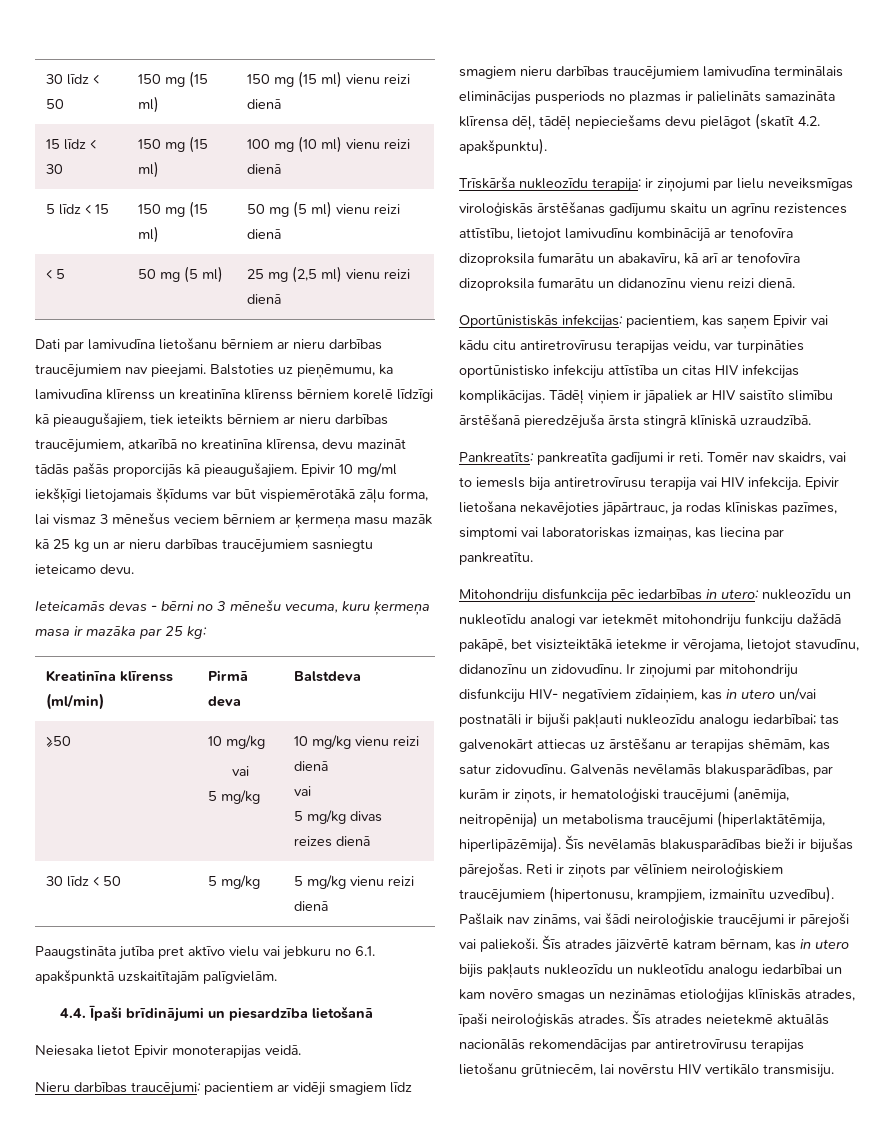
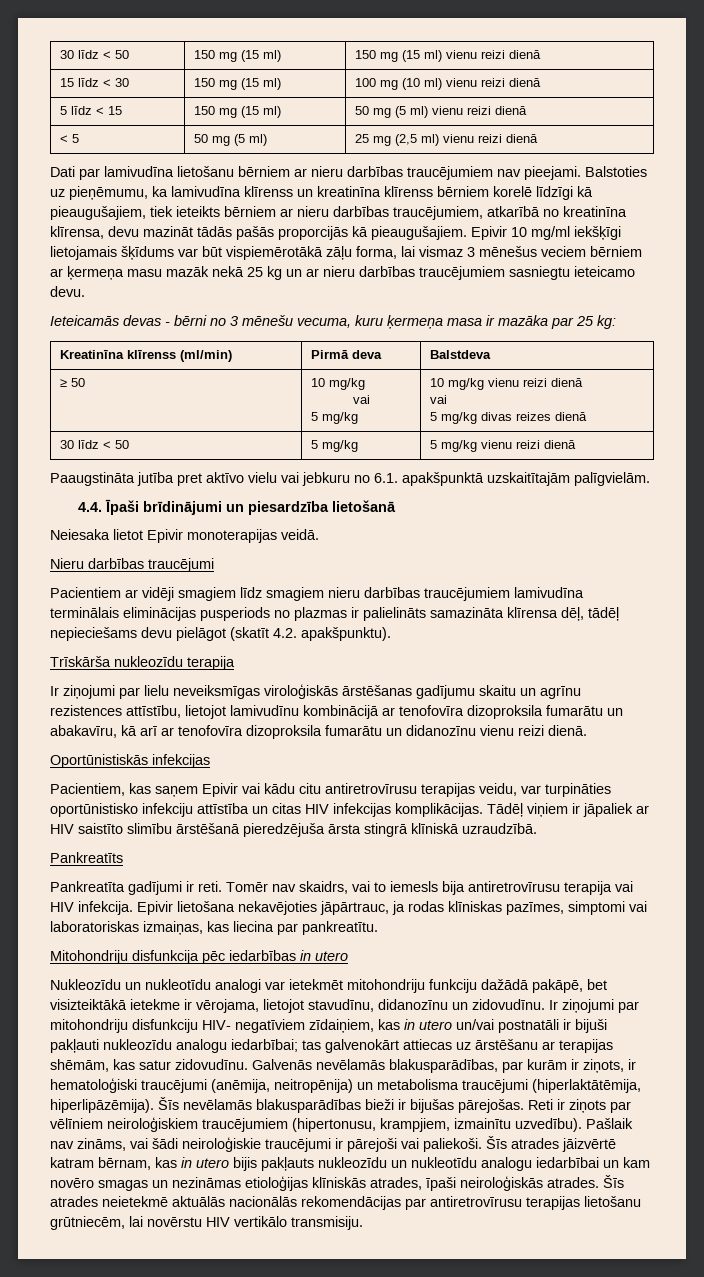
- Epivir 10 mg/ml iekšķīgi lietojamais šķīdums var būt vispiemērotākā zāļu forma, lai vismaz 3 mēnešus veciem bērniem ar ķermeņa masu mazāk kā 25 kg un ar nieru darbības traucējumiem sasniegtu ieteicamo devu.
+ Epivir 10 mg/ml iekšķīgi lietojamais šķīdums var būt vispiemērotākā zāļu forma, lai vismaz 3 mēnešus veciem bērniem ar ķermeņa masu mazāk nekā 25 kg un ar nieru darbības traucējumiem sasniegtu ieteicamo devu.
- ≥50 | 10 mg/kg
+ ≥ 50 | 10 mg/kg
- Nieru darbības traucējumi: pacientiem ar vidēji smagiem līdz smagiem nieru darbības traucējumiem lamivudīna terminālais eliminācijas pusperiods no plazmas ir palielināts samazināta klīrensa dēļ, tādēļ nepieciešams devu pielāgot (skatīt 4.2. apakšpunktu).
+ Nieru darbības traucējumi
+ Pacientiem ar vidēji smagiem līdz smagiem nieru darbības traucējumiem lamivudīna terminālais eliminācijas pusperiods no plazmas ir palielināts samazināta klīrensa dēļ, tādēļ nepieciešams devu pielāgot (skatīt 4.2. apakšpunktu).
- Trīskārša nukleozīdu terapija: ir ziņojumi par lielu neveiksmīgas viroloģiskās ārstēšanas gadījumu skaitu un agrīnu rezistences attīstību, lietojot lamivudīnu kombinācijā ar tenofovīra dizoproksila fumarātu un abakavīru, kā arī ar tenofovīra dizoproksila fumarātu un didanozīnu vienu reizi dienā.
+ Trīskārša nukleozīdu terapija
+ Ir ziņojumi par lielu neveiksmīgas viroloģiskās ārstēšanas gadījumu skaitu un agrīnu rezistences attīstību, lietojot lamivudīnu kombinācijā ar tenofovīra dizoproksila fumarātu un abakavīru, kā arī ar tenofovīra dizoproksila fumarātu un didanozīnu vienu reizi dienā.
- Oportūnistiskās infekcijas: pacientiem, kas saņem Epivir vai kādu citu antiretrovīrusu terapijas veidu, var turpināties oportūnistisko infekciju attīstība un citas HIV infekcijas komplikācijas.
+ Oportūnistiskās infekcijas
+ Pacientiem, kas saņem Epivir vai kādu citu antiretrovīrusu terapijas veidu, var turpināties oportūnistisko infekciju attīstība un citas HIV infekcijas komplikācijas.
- Pankreatīts: pankreatīta gadījumi ir reti.
+ Pankreatīts
+ Pankreatīta gadījumi ir reti.
- Mitohondriju disfunkcija pēc iedarbības in utero: nukleozīdu un nukleotīdu analogi var ietekmēt mitohondriju funkciju dažādā pakāpē, bet visizteiktākā ietekme ir vērojama, lietojot stavudīnu, didanozīnu un zidovudīnu.
+ Mitohondriju disfunkcija pēc iedarbības in utero
+ Nukleozīdu un nukleotīdu analogi var ietekmēt mitohondriju funkciju dažādā pakāpē, bet visizteiktākā ietekme ir vērojama, lietojot stavudīnu, didanozīnu un zidovudīnu.

